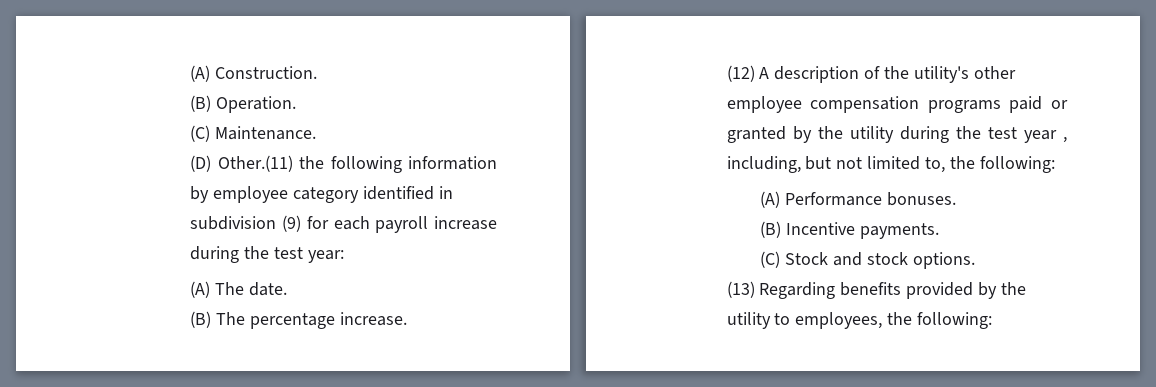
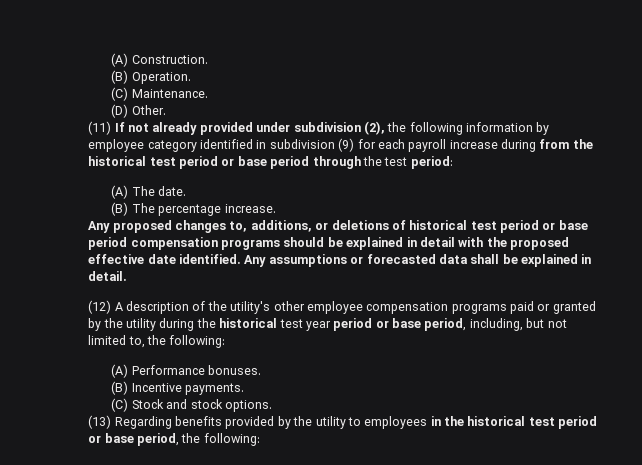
- (D) Other.(11) the following information by employee category identified in subdivision (9) for each payroll increase during the test year:
+ (D) Other.
+ (11) If not already provided under subdivision (2), the following information by employee category identified in subdivision (9) for each payroll increase during from the historical test period or base period through the test period:
+ Any proposed changes to, additions, or deletions of historical test period or base period compensation programs should be explained in detail with the proposed effective date identified. Any assumptions or forecasted data shall be explained in detail.
- (12) A description of the utility's other employee compensation programs paid or granted by the utility during the test year , including, but not limited to, the following:
+ (12) A description of the utility's other employee compensation programs paid or granted by the utility during the historical test year period or base period, including, but not limited to, the following:
- (13) Regarding benefits provided by the utility to employees, the following:
+ (13) Regarding benefits provided by the utility to employees in the historical test period or base period, the following:

